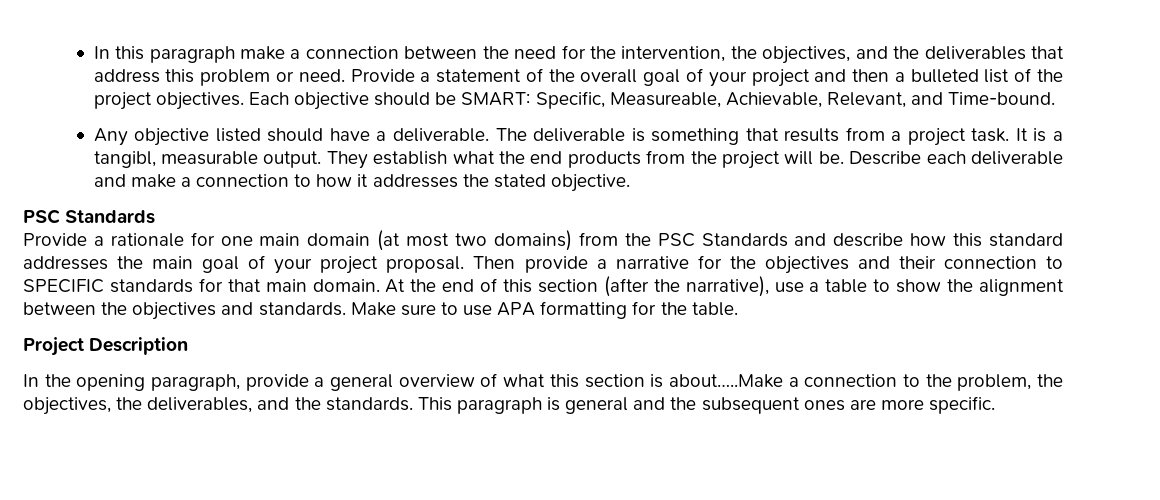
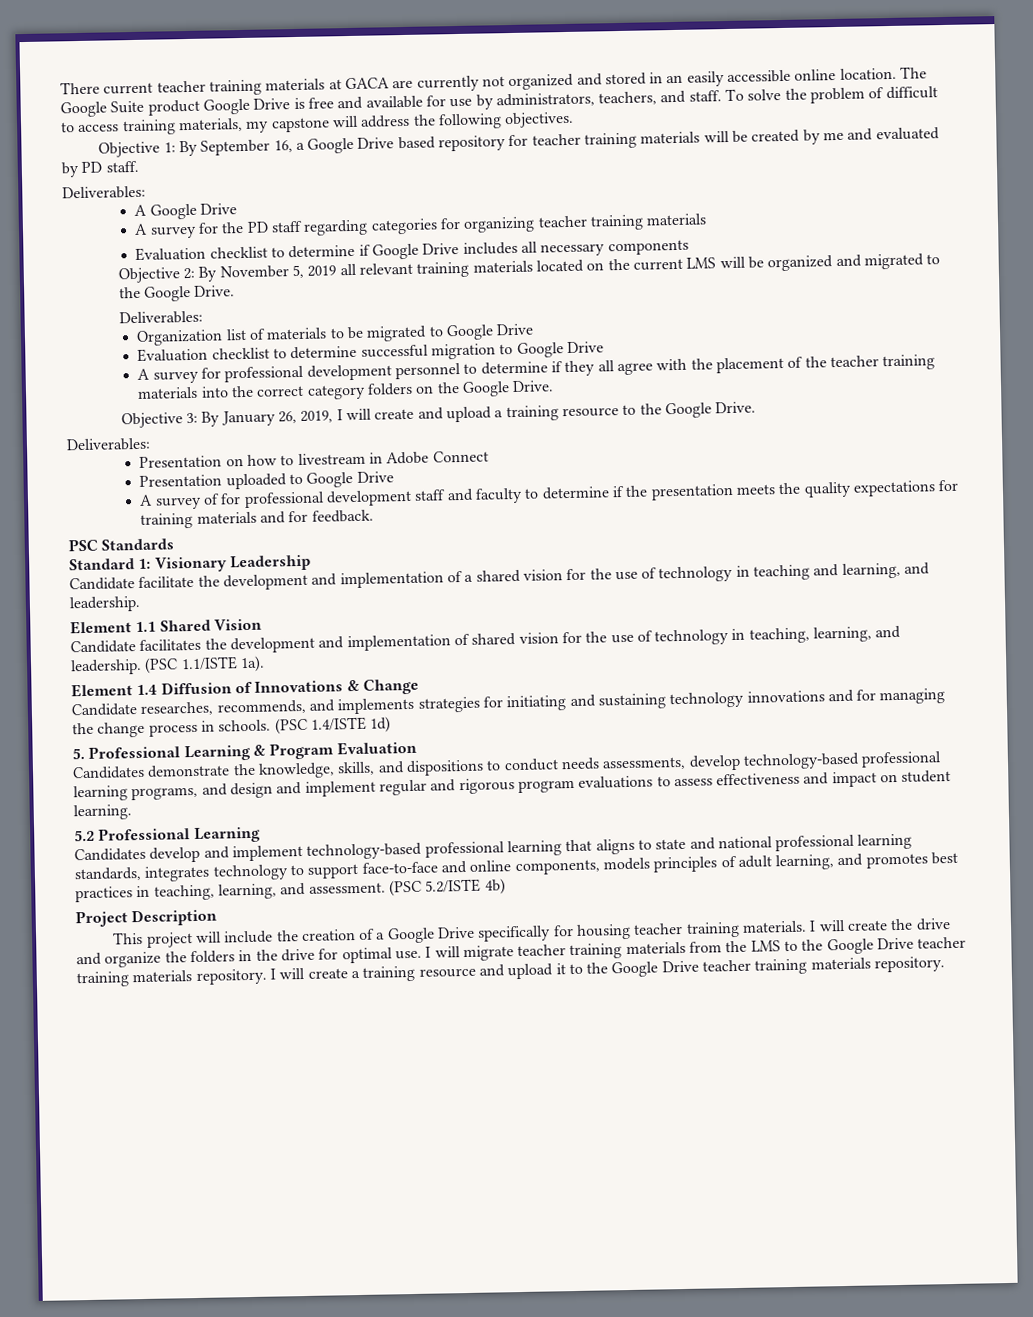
- In this paragraph make a connection between the need for the intervention, the objectives, and the deliverables that address this problem or need. Provide a statement of the overall goal of your project and then a bulleted list of the project objectives. Each objective should be SMART: Specific, Measureable, Achievable, Relevant, and Time-bound.
- Any objective listed should have a deliverable. The deliverable is something that results from a project task. It is a tangibl, measurable output. They establish what the end products from the project will be. Describe each deliverable and make a connection to how it addresses the stated objective.
+ There current teacher training materials at GACA are currently not organized and stored in an easily accessible online location. The Google Suite product Google Drive is free and available for use by administrators, teachers, and staff. To solve the problem of difficult to access training materials, my capstone will address the following objectives.
+ Objective 1: By September 16, a Google Drive based repository for teacher training materials will be created by me and evaluated by PD staff.
+ Deliverables:
+ A Google Drive
+ A survey for the PD staff regarding categories for organizing teacher training materials
+ Evaluation checklist to determine if Google Drive includes all necessary components
+ Objective 2: By November 5, 2019 all relevant training materials located on the current LMS will be organized and migrated to the Google Drive.
+ Deliverables:
+ Organization list of materials to be migrated to Google Drive
+ Evaluation checklist to determine successful migration to Google Drive
+ A survey for professional development personnel to determine if they all agree with the placement of the teacher training materials into the correct category folders on the Google Drive.
+ Objective 3: By January 26, 2019, I will create and upload a training resource to the Google Drive.
+ Deliverables:
+ Presentation on how to livestream in Adobe Connect
+ Presentation uploaded to Google Drive
+ A survey of for professional development staff and faculty to determine if the presentation meets the quality expectations for training materials and for feedback.
  PSC Standards
- Provide a rationale for one main domain (at most two domains) from the PSC Standards and describe how this standard addresses the main goal of your project proposal. Then provide a narrative for the objectives and their connection to SPECIFIC standards for that main domain. At the end of this section (after the narrative), use a table to show the alignment between the objectives and standards. Make sure to use APA formatting for the table.
+ Standard 1: Visionary Leadership
+ Candidate facilitate the development and implementation of a shared vision for the use of technology in teaching and learning, and leadership.
+ Element 1.1 Shared Vision
+ Candidate facilitates the development and implementation of shared vision for the use of technology in teaching, learning, and leadership. (PSC 1.1/ISTE 1a).
+ Element 1.4 Diffusion of Innovations & Change
+ Candidate researches, recommends, and implements strategies for initiating and sustaining technology innovations and for managing the change process in schools. (PSC 1.4/ISTE 1d)
+ 5. Professional Learning & Program Evaluation
+ Candidates demonstrate the knowledge, skills, and dispositions to conduct needs assessments, develop technology-based professional learning programs, and design and implement regular and rigorous program evaluations to assess effectiveness and impact on student learning.
+ 5.2 Professional Learning
+ Candidates develop and implement technology-based professional learning that aligns to state and national professional learning standards, integrates technology to support face-to-face and online components, models principles of adult learning, and promotes best practices in teaching, learning, and assessment. (PSC 5.2/ISTE 4b)
  Project Description
- In the opening paragraph, provide a general overview of what this section is about…..Make a connection to the problem, the objectives, the deliverables, and the standards. This paragraph is general and the subsequent ones are more specific.
+ This project will include the creation of a Google Drive specifically for housing teacher training materials. I will create the drive and organize the folders in the drive for optimal use. I will migrate teacher training materials from the LMS to the Google Drive teacher training materials repository. I will create a training resource and upload it to the Google Drive teacher training materials repository.

